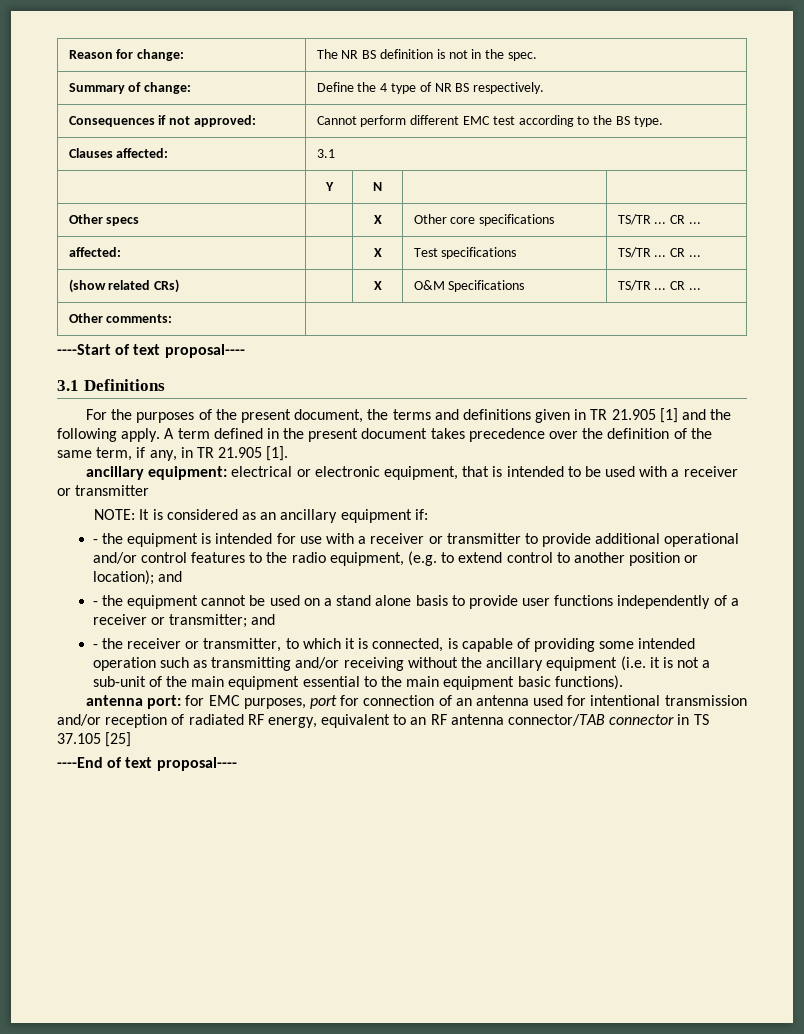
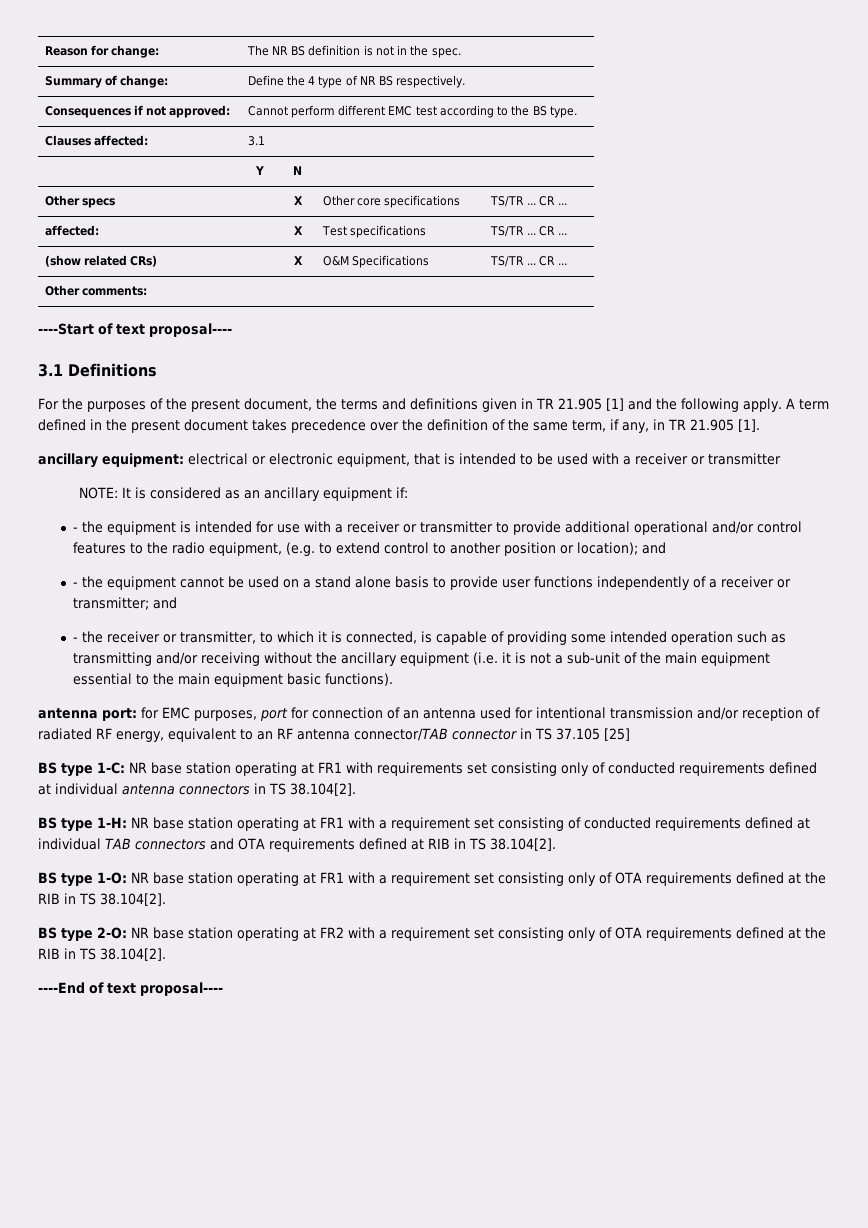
+ BS type 1-C: NR base station operating at FR1 with requirements set consisting only of conducted requirements defined at individual antenna connectors in TS 38.104[2].
+ BS type 1-H: NR base station operating at FR1 with a requirement set consisting of conducted requirements defined at individual TAB connectors and OTA requirements defined at RIB in TS 38.104[2].
+ BS type 1-O: NR base station operating at FR1 with a requirement set consisting only of OTA requirements defined at the RIB in TS 38.104[2].
+ BS type 2-O: NR base station operating at FR2 with a requirement set consisting only of OTA requirements defined at the RIB in TS 38.104[2].

